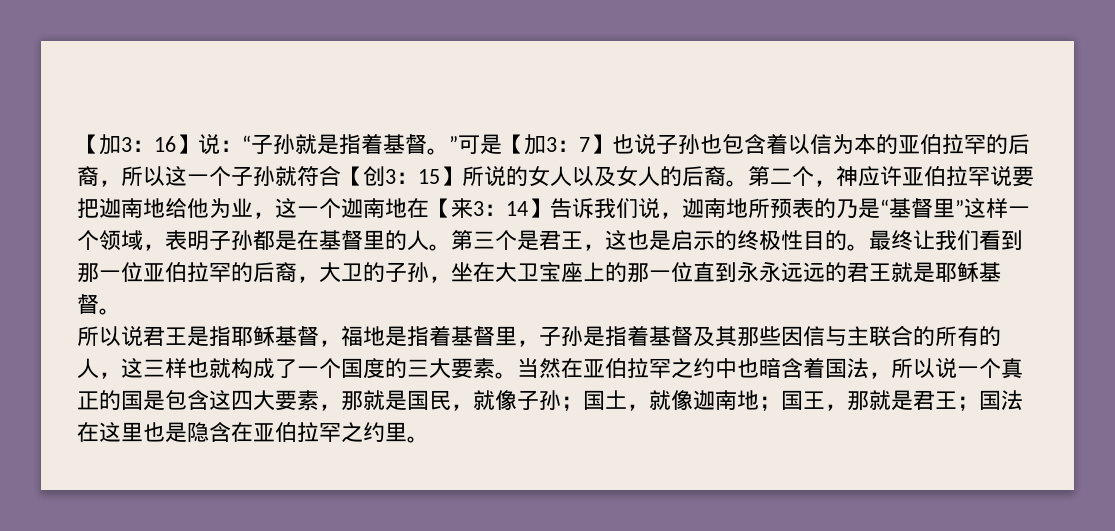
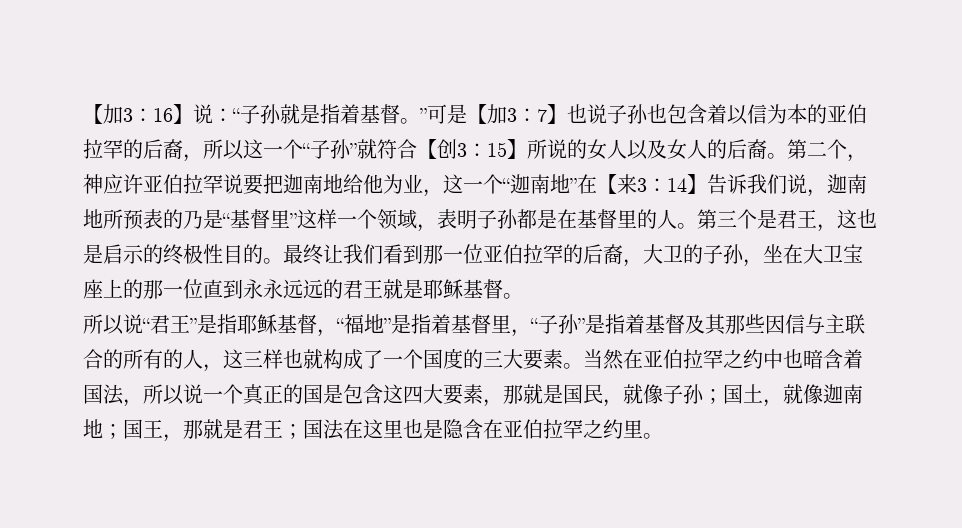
- 【加3：16】说：“子孙就是指着基督。”可是【加3：7】也说子孙也包含着以信为本的亚伯拉罕的后裔，所以这一个子孙就符合【创3：15】所说的女人以及女人的后裔。
+ 【加3：16】说：“子孙就是指着基督。”可是【加3：7】也说子孙也包含着以信为本的亚伯拉罕的后裔，所以这一个“子孙”就符合【创3：15】所说的女人以及女人的后裔。
- 第二个，神应许亚伯拉罕说要把迦南地给他为业，这一个迦南地在【来3：14】告诉我们说，迦南地所预表的乃是“基督里”这样一个领域，表明子孙都是在基督里的人。
+ 第二个，神应许亚伯拉罕说要把迦南地给他为业，这一个“迦南地”在【来3：14】告诉我们说，迦南地所预表的乃是“基督里”这样一个领域，表明子孙都是在基督里的人。
- 所以说君王是指耶稣基督，福地是指着基督里，子孙是指着基督及其那些因信与主联合的所有的人，这三样也就构成了一个国度的三大要素。
+ 所以说“君王”是指耶稣基督，“福地”是指着基督里，“子孙”是指着基督及其那些因信与主联合的所有的人，这三样也就构成了一个国度的三大要素。

